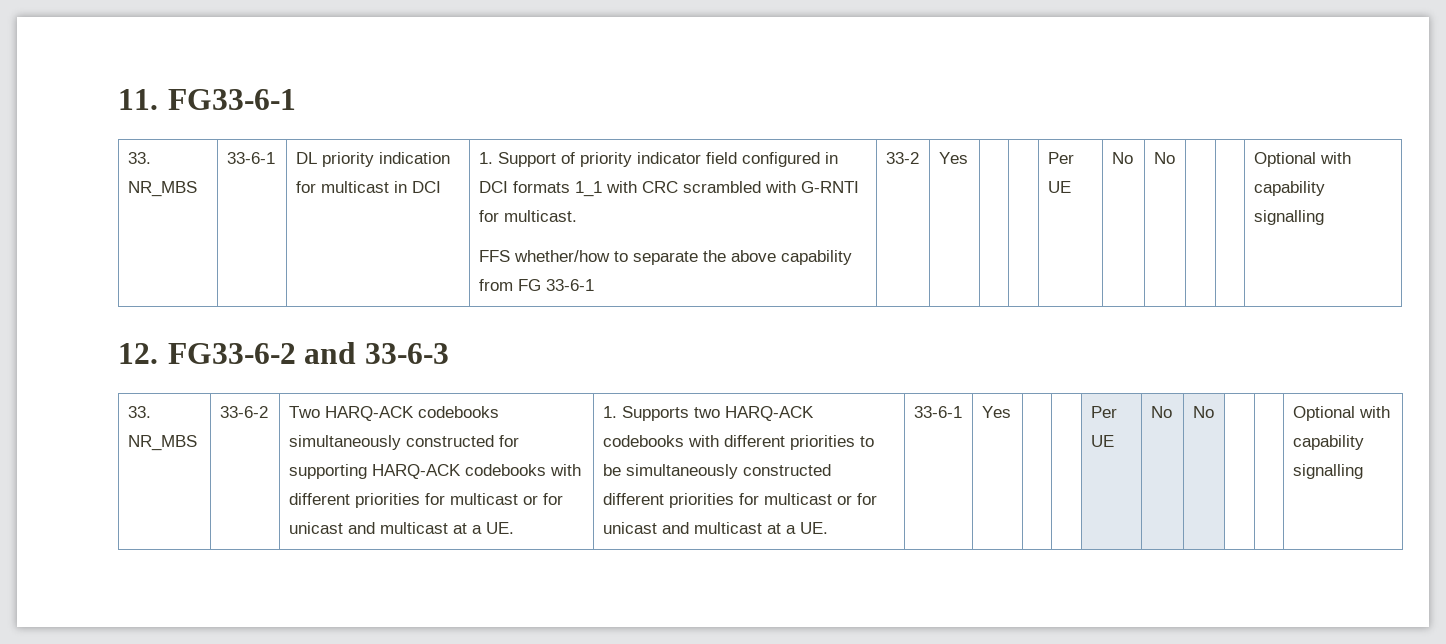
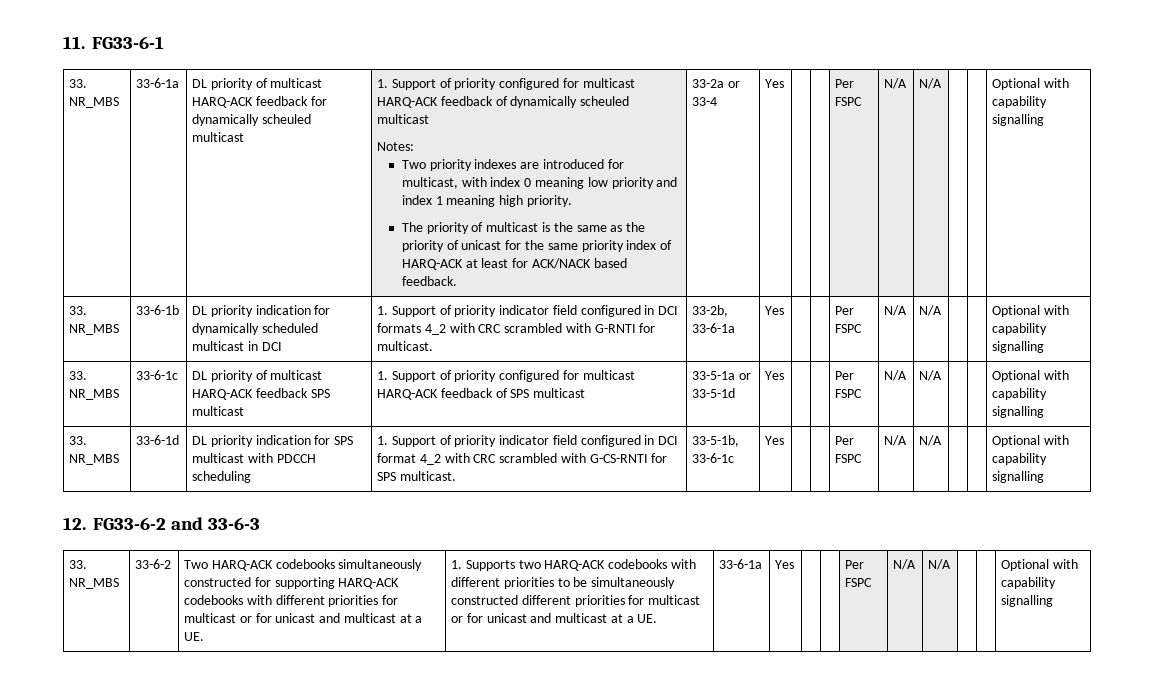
- 33-6-1 | DL priority indication for multicast in DCI
+ 33-6-1a | DL priority of multicast HARQ-ACK feedback for dynamically scheuled multicast | 1. Support of priority configured for multicast HARQ-ACK feedback of dynamically scheuled multicast
+ Notes:
+ Two priority indexes are introduced for multicast, with index 0 meaning low priority and index 1 meaning high priority.
+ The priority of multicast is the same as the priority of unicast for the same priority index of HARQ-ACK at least for ACK/NACK based feedback. | 33-2a or 33-4 | Yes | | | Per FSPC | N/A | N/A | | | Optional with capability signalling
+ 33. NR_MBS | 33-6-1b | DL priority indication for dynamically scheduled multicast in DCI
- 1. Support of priority indicator field configured in DCI formats 1_1 with CRC scrambled with G-RNTI for multicast.
+ 1. Support of priority indicator field configured in DCI formats 4_2 with CRC scrambled with G-RNTI for multicast.
- FFS whether/how to separate the above capability from FG 33-6-1 | 33-2 | Yes | | | Per UE | No | No
+ 33-2b, 33-6-1a | Yes | | | Per FSPC | N/A | N/A | | | Optional with capability signalling
+ 33. NR_MBS | 33-6-1c | DL priority of multicast HARQ-ACK feedback SPS multicast | 1. Support of priority configured for multicast HARQ-ACK feedback of SPS multicast | 33-5-1a or 33-5-1d | Yes | | | Per FSPC | N/A | N/A | | | Optional with capability signalling
+ 33. NR_MBS | 33-6-1d | DL priority indication for SPS multicast with PDCCH scheduling | 1. Support of priority indicator field configured in DCI format 4_2 with CRC scrambled with G-CS-RNTI for SPS multicast. | 33-5-1b, 33-6-1c | Yes | | | Per FSPC | N/A | N/A
- 1. Supports two HARQ-ACK codebooks with different priorities to be simultaneously constructed different priorities for multicast or for unicast and multicast at a UE. | 33-6-1 | Yes | | | Per UE | No | No
+ 1. Supports two HARQ-ACK codebooks with different priorities to be simultaneously constructed different priorities for multicast or for unicast and multicast at a UE. | 33-6-1a | Yes | | | Per FSPC | N/A | N/A

